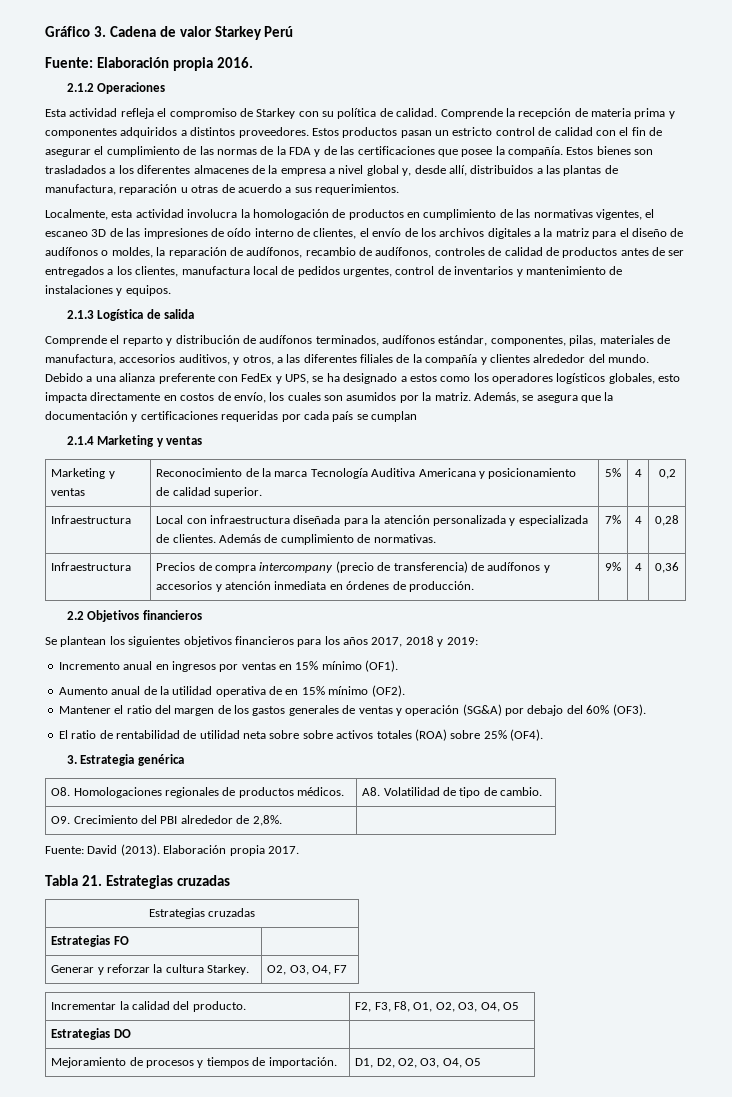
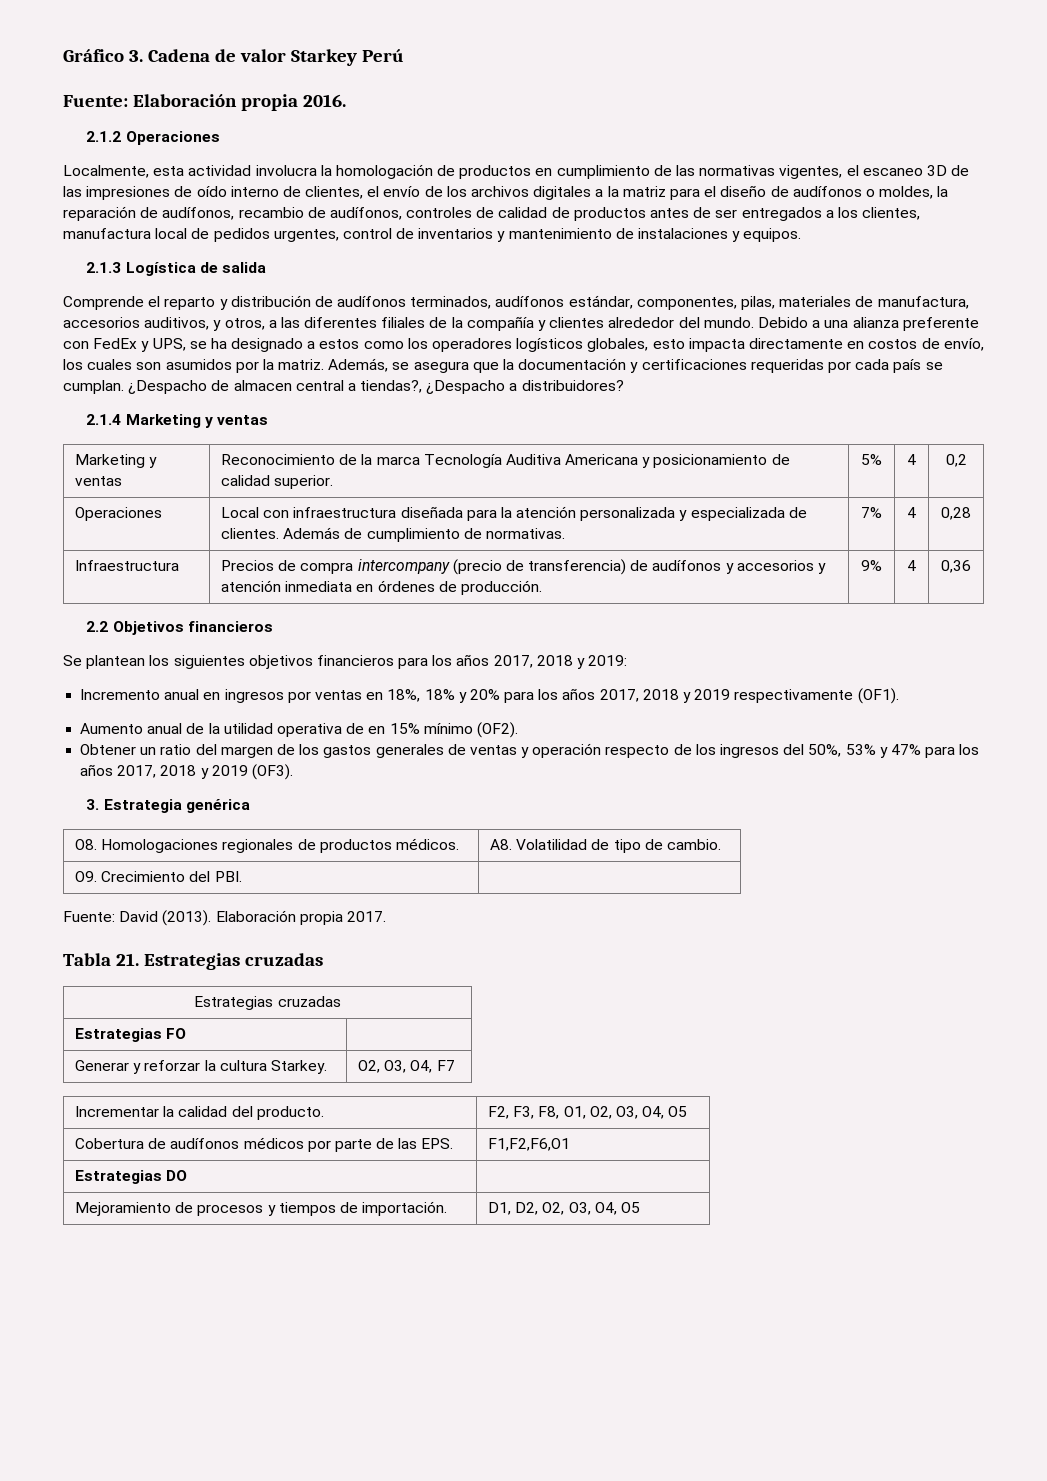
- Esta actividad refleja el compromiso de Starkey con su política de calidad. Comprende la recepción de materia prima y componentes adquiridos a distintos proveedores. Estos productos pasan un estricto control de calidad con el fin de asegurar el cumplimiento de las normas de la FDA y de las certificaciones que posee la compañía. Estos bienes son trasladados a los diferentes almacenes de la empresa a nivel global y, desde allí, distribuidos a las plantas de manufactura, reparación u otras de acuerdo a sus requerimientos.
- Además, se asegura que la documentación y certificaciones requeridas por cada país se cumplan
+ Además, se asegura que la documentación y certificaciones requeridas por cada país se cumplan. ¿Despacho de almacen central a tiendas?, ¿Despacho a distribuidores?
- Infraestructura | Local con infraestructura diseñada para la atención personalizada y especializada de clientes. Además de cumplimiento de normativas. | 7% | 4 | 0,28
+ Operaciones | Local con infraestructura diseñada para la atención personalizada y especializada de clientes. Además de cumplimiento de normativas. | 7% | 4 | 0,28
- Incremento anual en ingresos por ventas en 15% mínimo (OF1).
+ Incremento anual en ingresos por ventas en 18%, 18% y 20% para los años 2017, 2018 y 2019 respectivamente (OF1).
- Mantener el ratio del margen de los gastos generales de ventas y operación (SG&A) por debajo del 60% (OF3).
- El ratio de rentabilidad de utilidad neta sobre sobre activos totales (ROA) sobre 25% (OF4).
+ Obtener un ratio del margen de los gastos generales de ventas y operación respecto de los ingresos del 50%, 53% y 47% para los años 2017, 2018 y 2019 (OF3).
- O9. Crecimiento del PBI alrededor de 2,8%. |
+ O9. Crecimiento del PBI. |
+ Cobertura de audífonos médicos por parte de las EPS. | F1,F2,F6,O1

